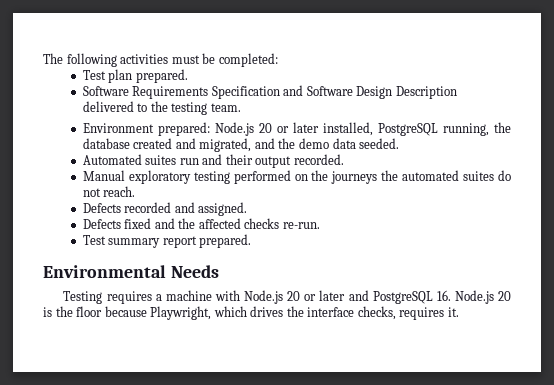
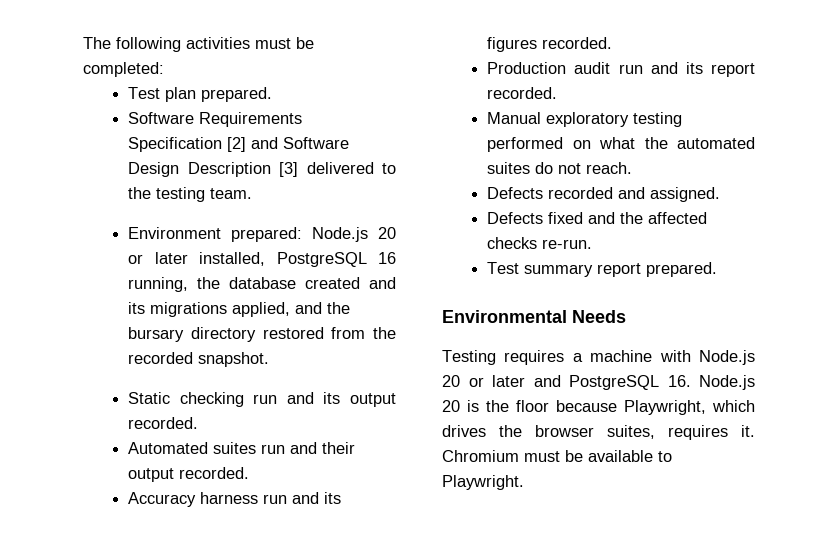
- Software Requirements Specification and Software Design Description delivered to the testing team.
+ Software Requirements Specification [2] and Software Design Description [3] delivered to the testing team.
- Environment prepared: Node.js 20 or later installed, PostgreSQL running, the database created and migrated, and the demo data seeded.
+ Environment prepared: Node.js 20 or later installed, PostgreSQL 16 running, the database created and its migrations applied, and the bursary directory restored from the recorded snapshot.
+ Static checking run and its output recorded.
+ Accuracy harness run and its figures recorded.
+ Production audit run and its report recorded.
- Manual exploratory testing performed on the journeys the automated suites do not reach.
+ Manual exploratory testing performed on what the automated suites do not reach.
- Testing requires a machine with Node.js 20 or later and PostgreSQL 16. Node.js 20 is the floor because Playwright, which drives the interface checks, requires it.
+ Testing requires a machine with Node.js 20 or later and PostgreSQL 16. Node.js 20 is the floor because Playwright, which drives the browser suites, requires it. Chromium must be available to Playwright.

